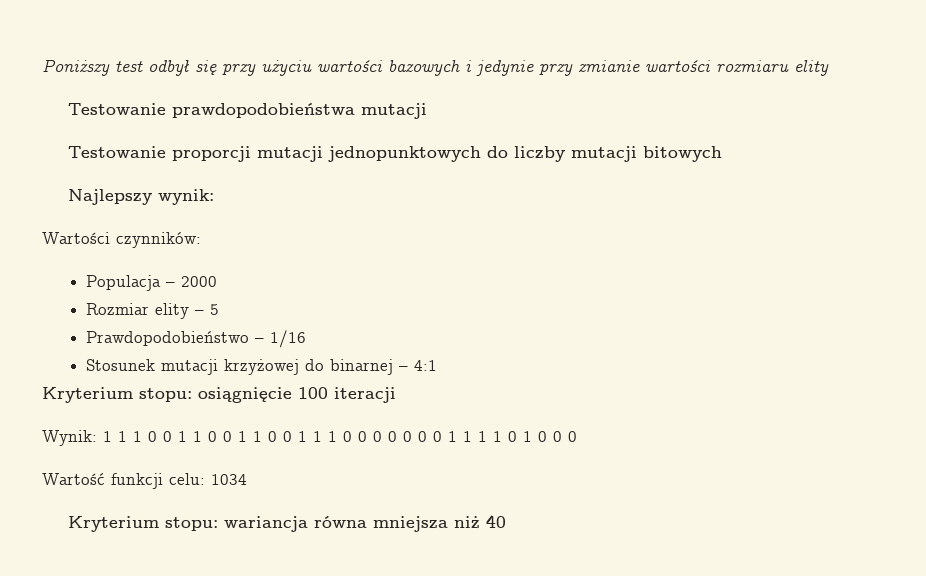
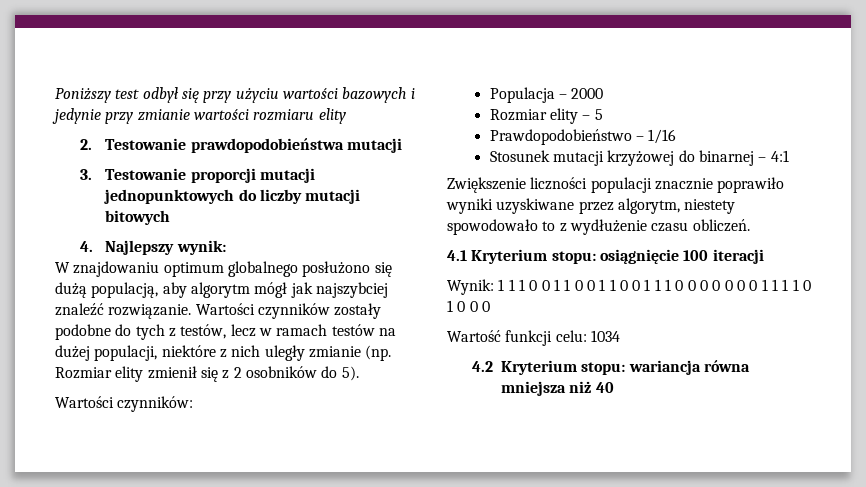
- Testowanie prawdopodobieństwa mutacji
+ 2. Testowanie prawdopodobieństwa mutacji
- Testowanie proporcji mutacji jednopunktowych do liczby mutacji bitowych
+ 3. Testowanie proporcji mutacji jednopunktowych do liczby mutacji bitowych
- Najlepszy wynik:
+ 4. Najlepszy wynik:
+ W znajdowaniu optimum globalnego posłużono się dużą populacją, aby algorytm mógł jak najszybciej znaleźć rozwiązanie. Wartości czynników zostały podobne do tych z testów, lecz w ramach testów na dużej populacji, niektóre z nich uległy zmianie (np. Rozmiar elity zmienił się z 2 osobników do 5).
- Kryterium stopu: osiągnięcie 100 iteracji
+ Zwiększenie liczności populacji znacznie poprawiło wyniki uzyskiwane przez algorytm, niestety spowodowało to z wydłużenie czasu obliczeń.
+ 4.1 Kryterium stopu: osiągnięcie 100 iteracji
- Kryterium stopu: wariancja równa mniejsza niż 40
+ 4.2 Kryterium stopu: wariancja równa mniejsza niż 40

